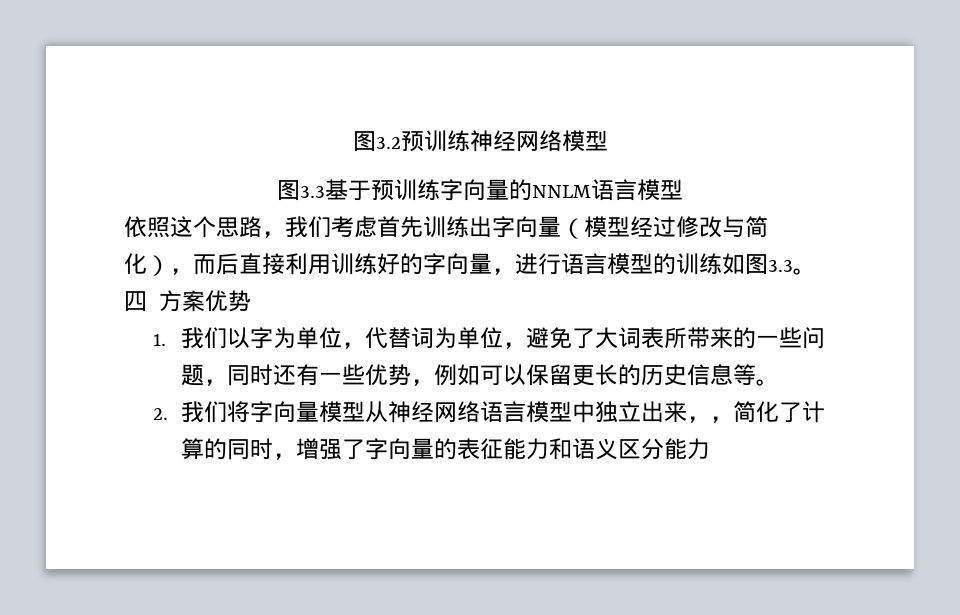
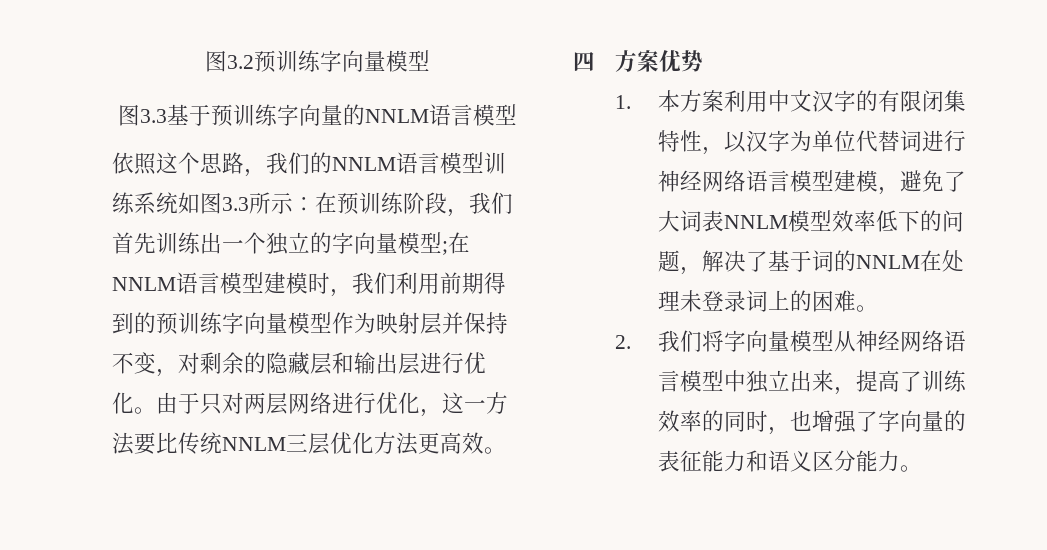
- 图3.2预训练神经网络模型
+ 图3.2预训练字向量模型
- 依照这个思路，我们考虑首先训练出字向量（模型经过修改与简化），而后直接利用训练好的字向量，进行语言模型的训练如图3.3。
+ 依照这个思路，我们的NNLM语言模型训练系统如图3.3所示：在预训练阶段，我们首先训练出一个独立的字向量模型;在NNLM语言模型建模时，我们利用前期得到的预训练字向量模型作为映射层并保持不变，对剩余的隐藏层和输出层进行优化。由于只对两层网络进行优化，这一方法要比传统NNLM三层优化方法更高效。
  四方案优势
- 1.我们以字为单位，代替词为单位，避免了大词表所带来的一些问题，同时还有一些优势，例如可以保留更长的历史信息等。
+ 1.本方案利用中文汉字的有限闭集特性，以汉字为单位代替词进行神经网络语言模型建模，避免了大词表NNLM模型效率低下的问题，解决了基于词的NNLM在处理未登录词上的困难。
- 2.我们将字向量模型从神经网络语言模型中独立出来，，简化了计算的同时，增强了字向量的表征能力和语义区分能力
+ 2.我们将字向量模型从神经网络语言模型中独立出来，提高了训练效率的同时，也增强了字向量的表征能力和语义区分能力。

